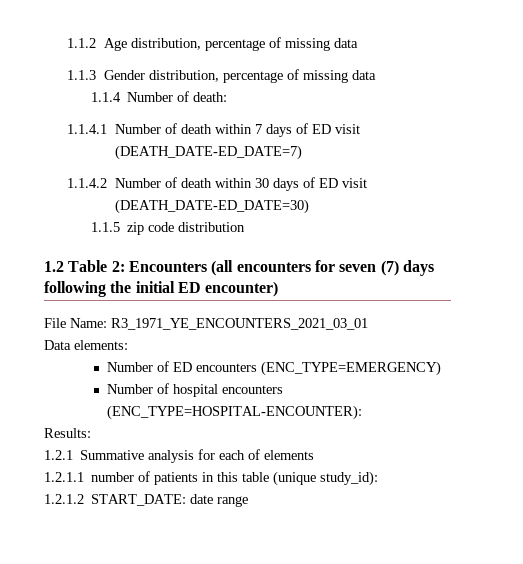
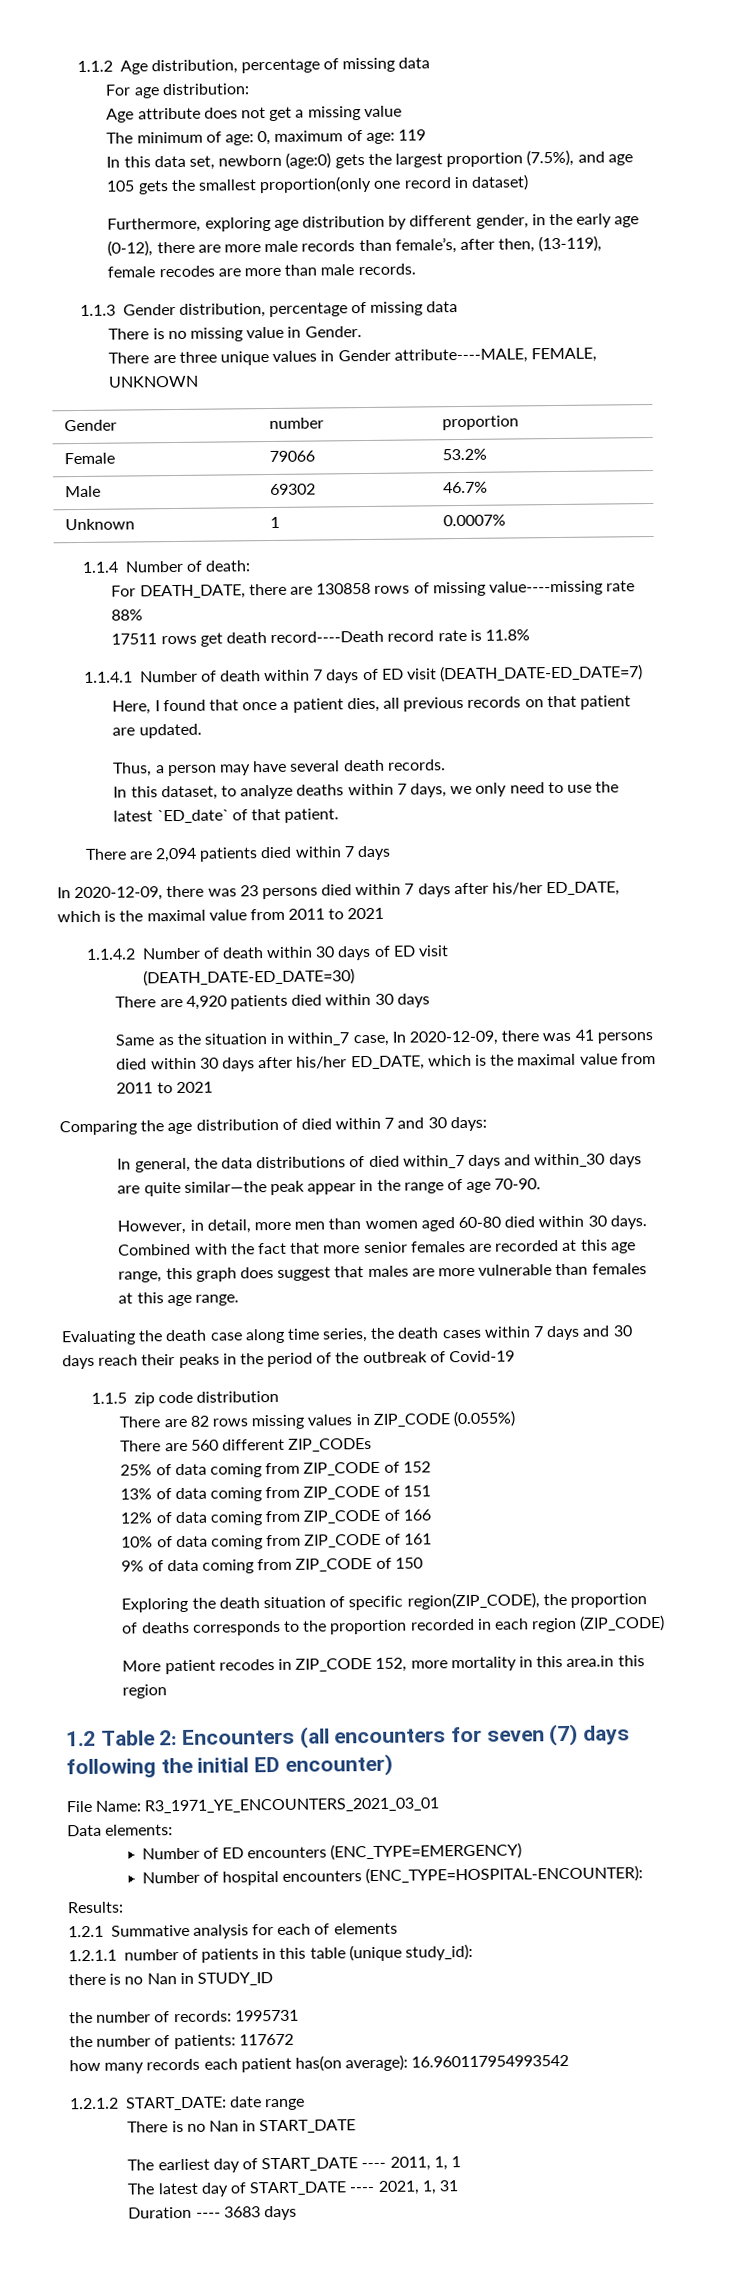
+ For age distribution:
+ Age attribute does not get a missing value
+ The minimum of age: 0, maximum of age: 119
+ In this data set, newborn (age:0) gets the largest proportion (7.5%), and age 105 gets the smallest proportion(only one record in dataset)
+ Furthermore, exploring age distribution by different gender, in the early age (0-12), there are more male records than female’s, after then, (13-119), female recodes are more than male records.
+ There is no missing value in Gender.
+ There are three unique values in Gender attribute----MALE, FEMALE, UNKNOWN
+ Gender | number | proportion
+ Female | 79066 | 53.2%
+ Male | 69302 | 46.7%
+ Unknown | 1 | 0.0007%
  1.1.4 Number of death:
+ For DEATH_DATE, there are 130858 rows of missing value----missing rate 88%
+ 17511 rows get death record----Death record rate is 11.8%
+ Here, I found that once a patient dies, all previous records on that patient are updated.
+ Thus, a person may have several death records.
+ In this dataset, to analyze deaths within 7 days, we only need to use the latest `ED_date` of that patient.
+ There are 2,094 patients died within 7 days
+ In 2020-12-09, there was 23 persons died within 7 days after his/her ED_DATE, which is the maximal value from 2011 to 2021
+ There are 4,920 patients died within 30 days
+ Same as the situation in within_7 case, In 2020-12-09, there was 41 persons died within 30 days after his/her ED_DATE, which is the maximal value from 2011 to 2021
+ Comparing the age distribution of died within 7 and 30 days:
+ In general, the data distributions of died within_7 days and within_30 days are quite similar—the peak appear in the range of age 70-90.
+ However, in detail, more men than women aged 60-80 died within 30 days. Combined with the fact that more senior females are recorded at this age range, this graph does suggest that males are more vulnerable than females at this age range.
+ Evaluating the death case along time series, the death cases within 7 days and 30 days reach their peaks in the period of the outbreak of Covid-19
  1.1.5 zip code distribution
+ There are 82 rows missing values in ZIP_CODE (0.055%)
+ There are 560 different ZIP_CODEs
+ 25% of data coming from ZIP_CODE of 152
+ 13% of data coming from ZIP_CODE of 151
+ 12% of data coming from ZIP_CODE of 166
+ 10% of data coming from ZIP_CODE of 161
+ 9% of data coming from ZIP_CODE of 150
+ Exploring the death situation of specific region(ZIP_CODE), the proportion of deaths corresponds to the proportion recorded in each region (ZIP_CODE)
+ More patient recodes in ZIP_CODE 152, more mortality in this area.in this region
+ there is no Nan in STUDY_ID
+ the number of records: 1995731
+ the number of patients: 117672
+ how many records each patient has(on average): 16.960117954993542
  1.2.1.2 START_DATE: date range
+ There is no Nan in START_DATE
+ The earliest day of START_DATE ---- 2011, 1, 1
+ The latest day of START_DATE ---- 2021, 1, 31
+ Duration ---- 3683 days

